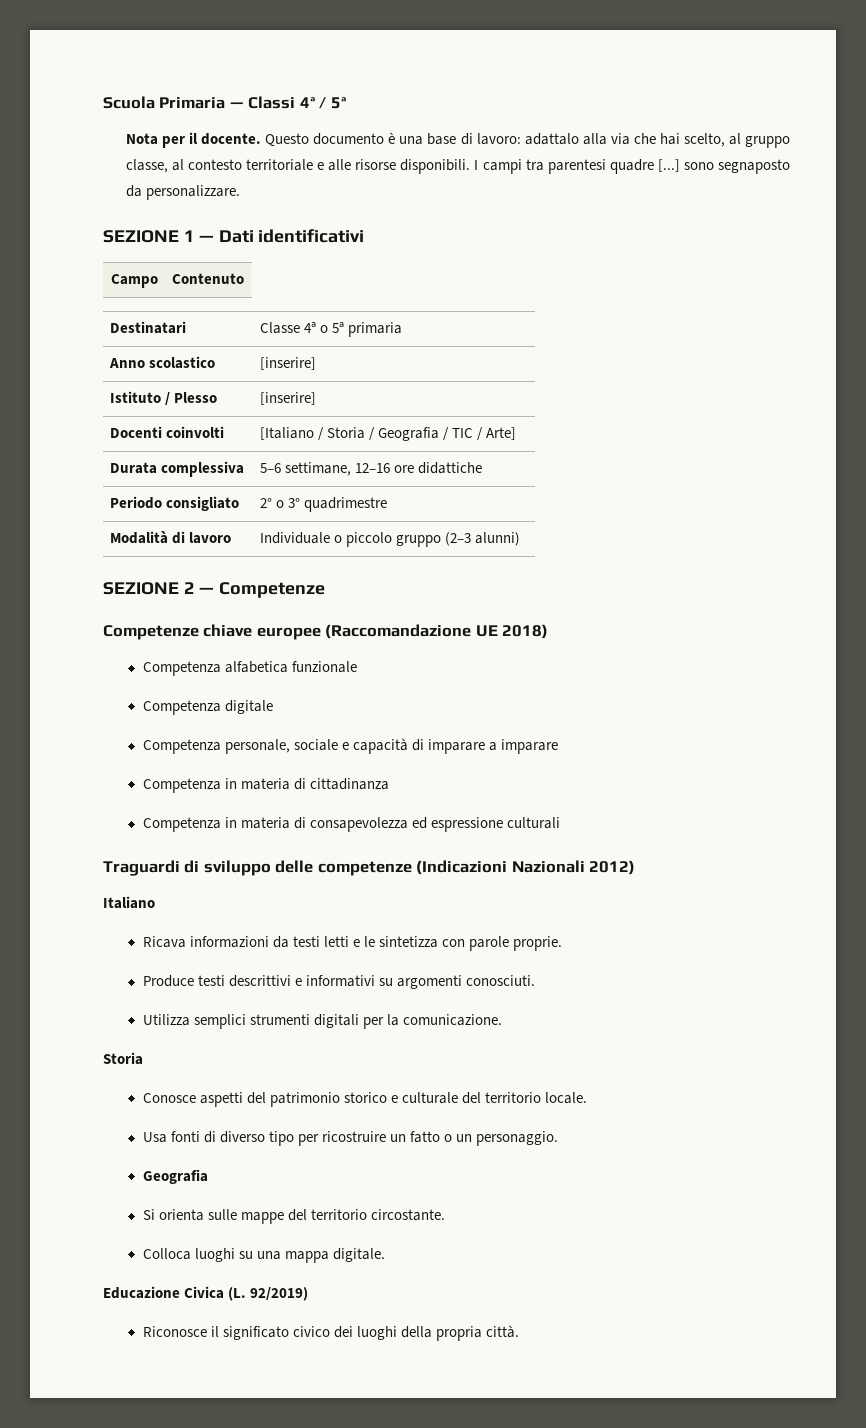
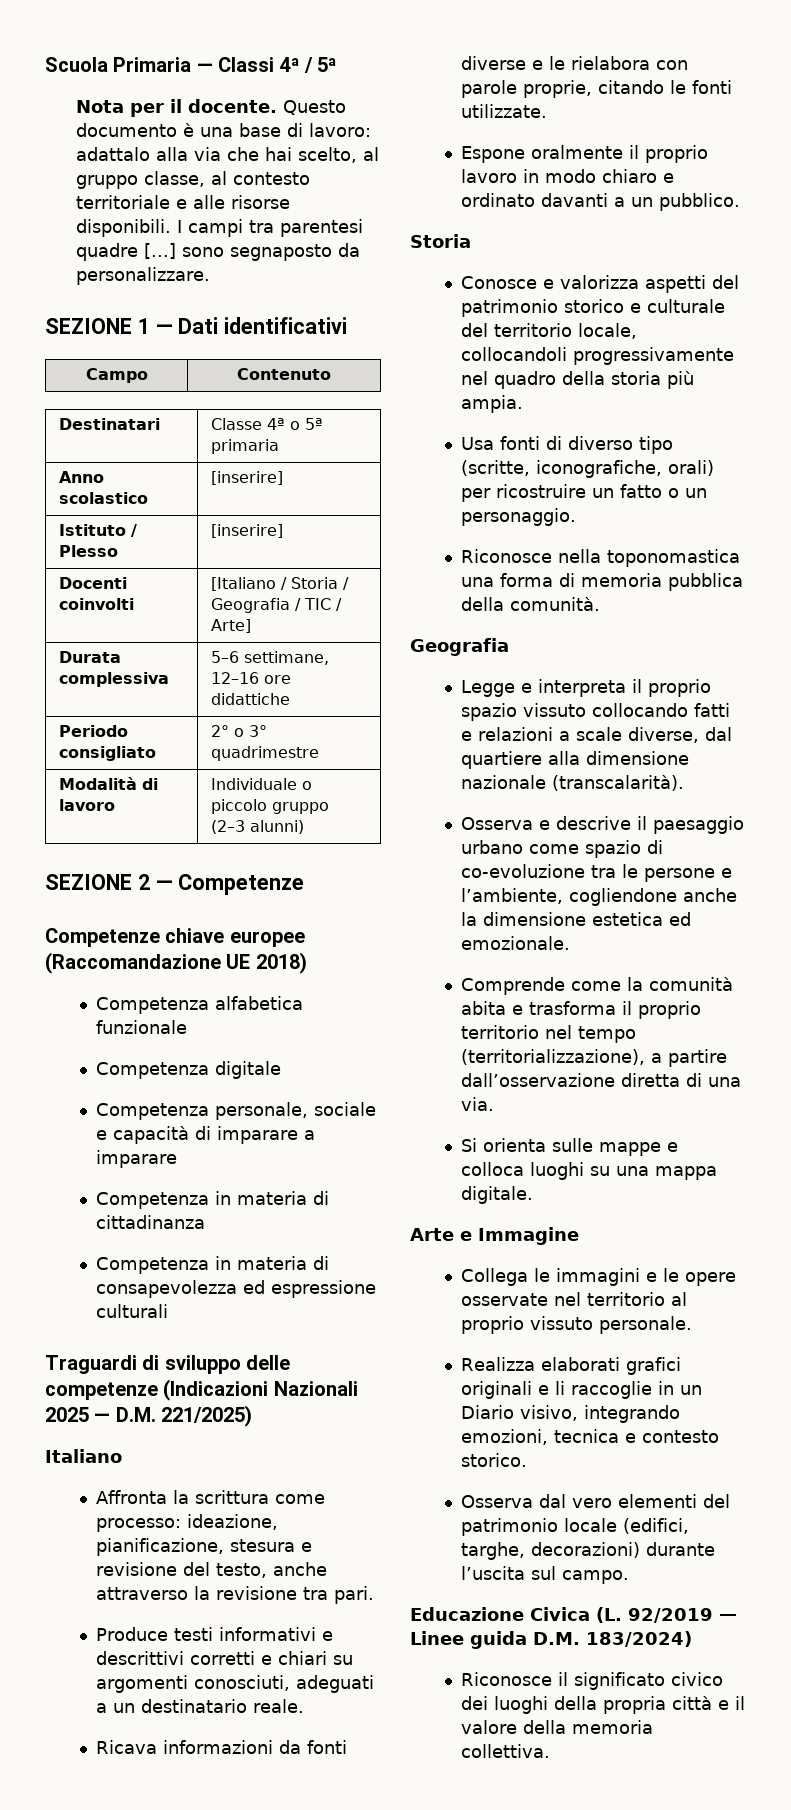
- Traguardi di sviluppo delle competenze (Indicazioni Nazionali 2012)
+ Traguardi di sviluppo delle competenze (Indicazioni Nazionali 2025 — D.M. 221/2025)
  Italiano
+ Affronta la scrittura come processo: ideazione, pianificazione, stesura e revisione del testo, anche attraverso la revisione tra pari.
+ Produce testi informativi e descrittivi corretti e chiari su argomenti conosciuti, adeguati a un destinatario reale.
- Ricava informazioni da testi letti e le sintetizza con parole proprie.
- Produce testi descrittivi e informativi su argomenti conosciuti.
- Utilizza semplici strumenti digitali per la comunicazione.
+ Ricava informazioni da fonti diverse e le rielabora con parole proprie, citando le fonti utilizzate.
+ Espone oralmente il proprio lavoro in modo chiaro e ordinato davanti a un pubblico.
- Conosce aspetti del patrimonio storico e culturale del territorio locale.
+ Conosce e valorizza aspetti del patrimonio storico e culturale del territorio locale, collocandoli progressivamente nel quadro della storia più ampia.
- Usa fonti di diverso tipo per ricostruire un fatto o un personaggio.
+ Usa fonti di diverso tipo (scritte, iconografiche, orali) per ricostruire un fatto o un personaggio.
+ Riconosce nella toponomastica una forma di memoria pubblica della comunità.
  Geografia
+ Legge e interpreta il proprio spazio vissuto collocando fatti e relazioni a scale diverse, dal quartiere alla dimensione nazionale (transcalarità).
+ Osserva e descrive il paesaggio urbano come spazio di co-evoluzione tra le persone e l’ambiente, cogliendone anche la dimensione estetica ed emozionale.
+ Comprende come la comunità abita e trasforma il proprio territorio nel tempo (territorializzazione), a partire dall’osservazione diretta di una via.
- Si orienta sulle mappe del territorio circostante.
- Colloca luoghi su una mappa digitale.
+ Si orienta sulle mappe e colloca luoghi su una mappa digitale.
- Educazione Civica (L. 92/2019)
+ Arte e Immagine
+ Collega le immagini e le opere osservate nel territorio al proprio vissuto personale.
+ Realizza elaborati grafici originali e li raccoglie in un Diario visivo, integrando emozioni, tecnica e contesto storico.
+ Osserva dal vero elementi del patrimonio locale (edifici, targhe, decorazioni) durante l’uscita sul campo.
+ Educazione Civica (L. 92/2019 — Linee guida D.M. 183/2024)
- Riconosce il significato civico dei luoghi della propria città.
+ Riconosce il significato civico dei luoghi della propria città e il valore della memoria collettiva.

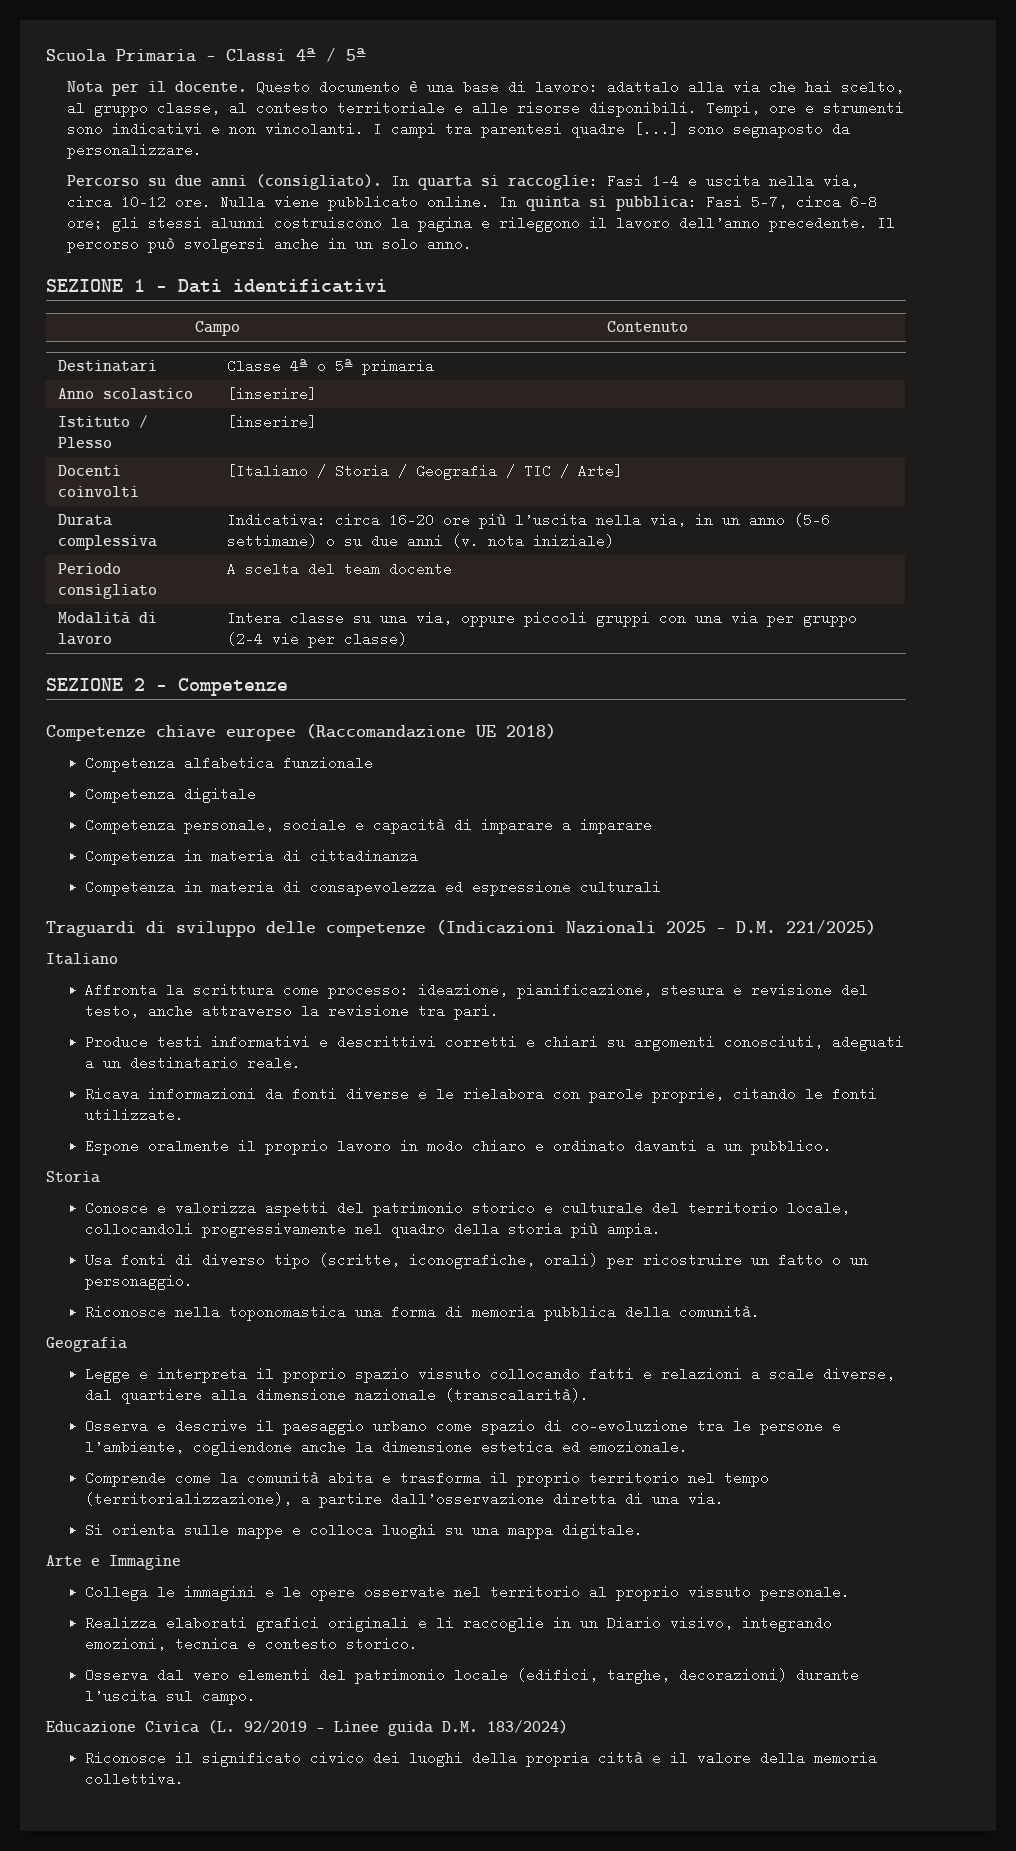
+ Tempi, ore e strumenti sono indicativi e non vincolanti.
+ Percorso su due anni (consigliato). In quarta si raccoglie: Fasi 1–4 e uscita nella via, circa 10–12 ore. Nulla viene pubblicato online. In quinta si pubblica: Fasi 5–7, circa 6–8 ore; gli stessi alunni costruiscono la pagina e rileggono il lavoro dell’anno precedente. Il percorso può svolgersi anche in un solo anno.
- Durata complessiva | 5–6 settimane, 12–16 ore didattiche
- Periodo consigliato | 2° o 3° quadrimestre
- Modalità di lavoro | Individuale o piccolo gruppo (2–3 alunni)
+ Durata complessiva | Indicativa: circa 16–20 ore più l’uscita nella via, in un anno (5–6 settimane) o su due anni (v. nota iniziale)
+ Periodo consigliato | A scelta del team docente
+ Modalità di lavoro | Intera classe su una via, oppure piccoli gruppi con una via per gruppo (2–4 vie per classe)

